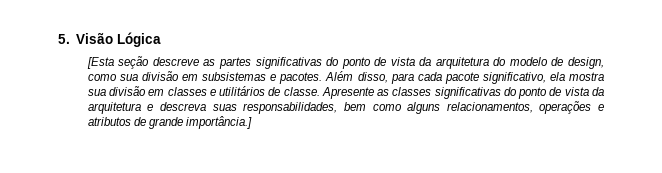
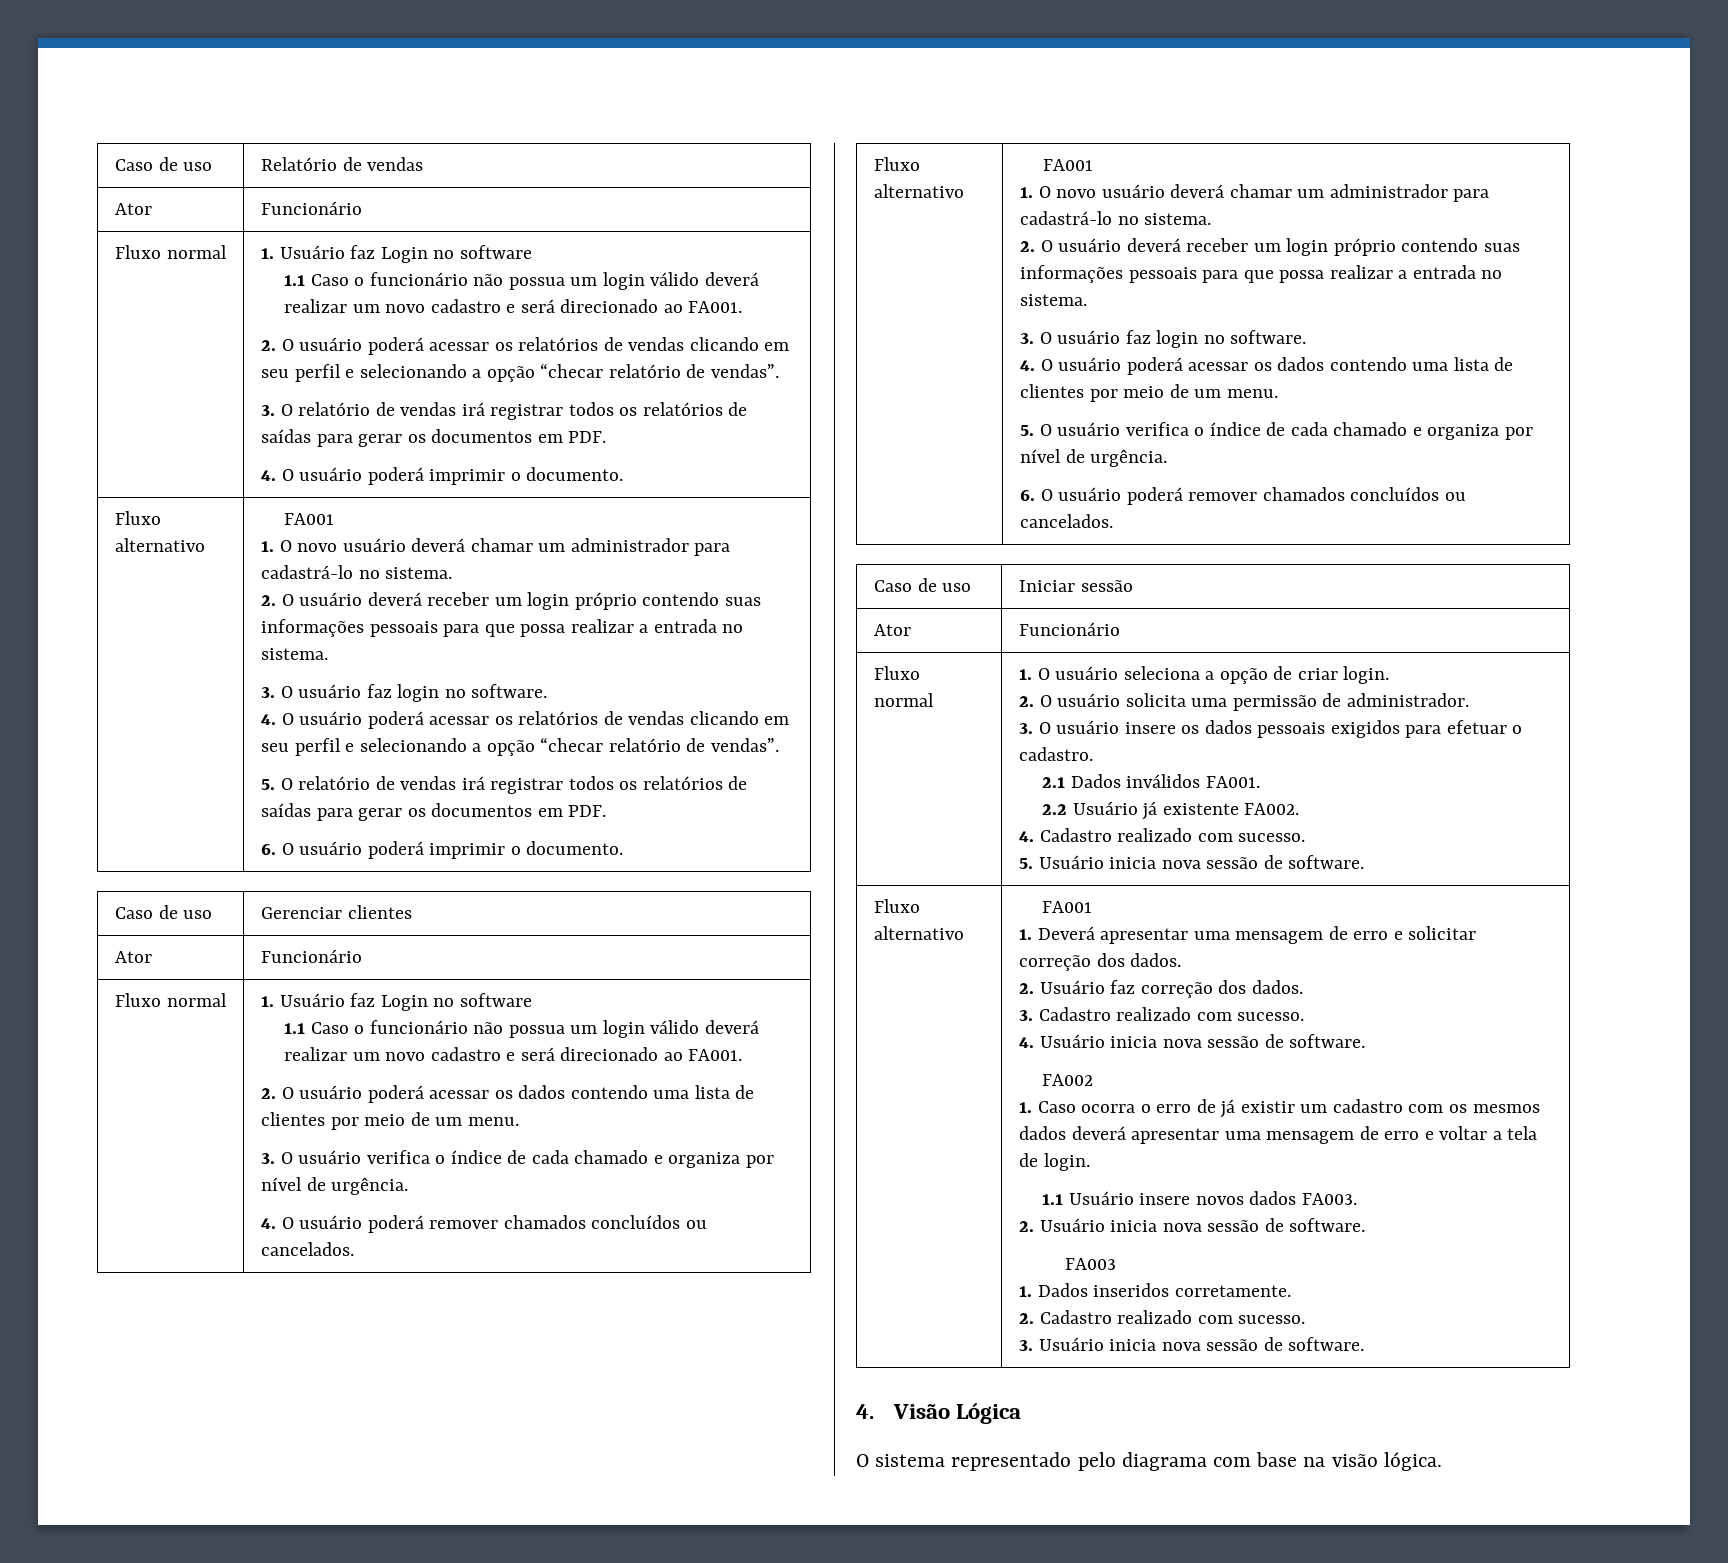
- 5. Visão Lógica
- [Esta seção descreve as partes significativas do ponto de vista da arquitetura do modelo de design, como sua divisão em subsistemas e pacotes. Além disso, para cada pacote significativo, ela mostra sua divisão em classes e utilitários de classe. Apresente as classes significativas do ponto de vista da arquitetura e descreva suas responsabilidades, bem como alguns relacionamentos, operações e atributos de grande importância.]
+ Caso de uso | Relatório de vendas
+ Ator | Funcionário
+ Fluxo normal | 1. Usuário faz Login no software
+ 1.1 Caso o funcionário não possua um login válido deverá realizar um novo cadastro e será direcionado ao FA001.
+ 2. O usuário poderá acessar os relatórios de vendas clicando em seu perfil e selecionando a opção “checar relatório de vendas”.
+ 3. O relatório de vendas irá registrar todos os relatórios de saídas para gerar os documentos em PDF.
+ 4. O usuário poderá imprimir o documento.
+ Fluxo alternativo | FA001
+ 1. O novo usuário deverá chamar um administrador para cadastrá-lo no sistema.
+ 2. O usuário deverá receber um login próprio contendo suas informações pessoais para que possa realizar a entrada no sistema.
+ 3. O usuário faz login no software.
+ 4. O usuário poderá acessar os relatórios de vendas clicando em seu perfil e selecionando a opção “checar relatório de vendas”.
+ 5. O relatório de vendas irá registrar todos os relatórios de saídas para gerar os documentos em PDF.
+ 6. O usuário poderá imprimir o documento.
+ Caso de uso | Gerenciar clientes
+ Ator | Funcionário
+ Fluxo normal | 1. Usuário faz Login no software
+ 1.1 Caso o funcionário não possua um login válido deverá realizar um novo cadastro e será direcionado ao FA001.
+ 2. O usuário poderá acessar os dados contendo uma lista de clientes por meio de um menu.
+ 3. O usuário verifica o índice de cada chamado e organiza por nível de urgência.
+ 4. O usuário poderá remover chamados concluídos ou cancelados.
+ Fluxo alternativo | FA001
+ 1. O novo usuário deverá chamar um administrador para cadastrá-lo no sistema.
+ 2. O usuário deverá receber um login próprio contendo suas informações pessoais para que possa realizar a entrada no sistema.
+ 3. O usuário faz login no software.
+ 4. O usuário poderá acessar os dados contendo uma lista de clientes por meio de um menu.
+ 5. O usuário verifica o índice de cada chamado e organiza por nível de urgência.
+ 6. O usuário poderá remover chamados concluídos ou cancelados.
+ Caso de uso | Iniciar sessão
+ Ator | Funcionário
+ Fluxo normal | 1. O usuário seleciona a opção de criar login.
+ 2. O usuário solicita uma permissão de administrador.
+ 3. O usuário insere os dados pessoais exigidos para efetuar o cadastro.
+ 2.1 Dados inválidos FA001.
+ 2.2 Usuário já existente FA002.
+ 4. Cadastro realizado com sucesso.
+ 5. Usuário inicia nova sessão de software.
+ Fluxo alternativo | FA001
+ 1. Deverá apresentar uma mensagem de erro e solicitar correção dos dados.
+ 2. Usuário faz correção dos dados.
+ 3. Cadastro realizado com sucesso.
+ 4. Usuário inicia nova sessão de software.
+ FA002
+ 1. Caso ocorra o erro de já existir um cadastro com os mesmos dados deverá apresentar uma mensagem de erro e voltar a tela de login.
+ 1.1 Usuário insere novos dados FA003.
+ 2. Usuário inicia nova sessão de software.
+ FA003
+ 1. Dados inseridos corretamente.
+ 2. Cadastro realizado com sucesso.
+ 3. Usuário inicia nova sessão de software.
+ 4. Visão Lógica
+ O sistema representado pelo diagrama com base na visão lógica.

